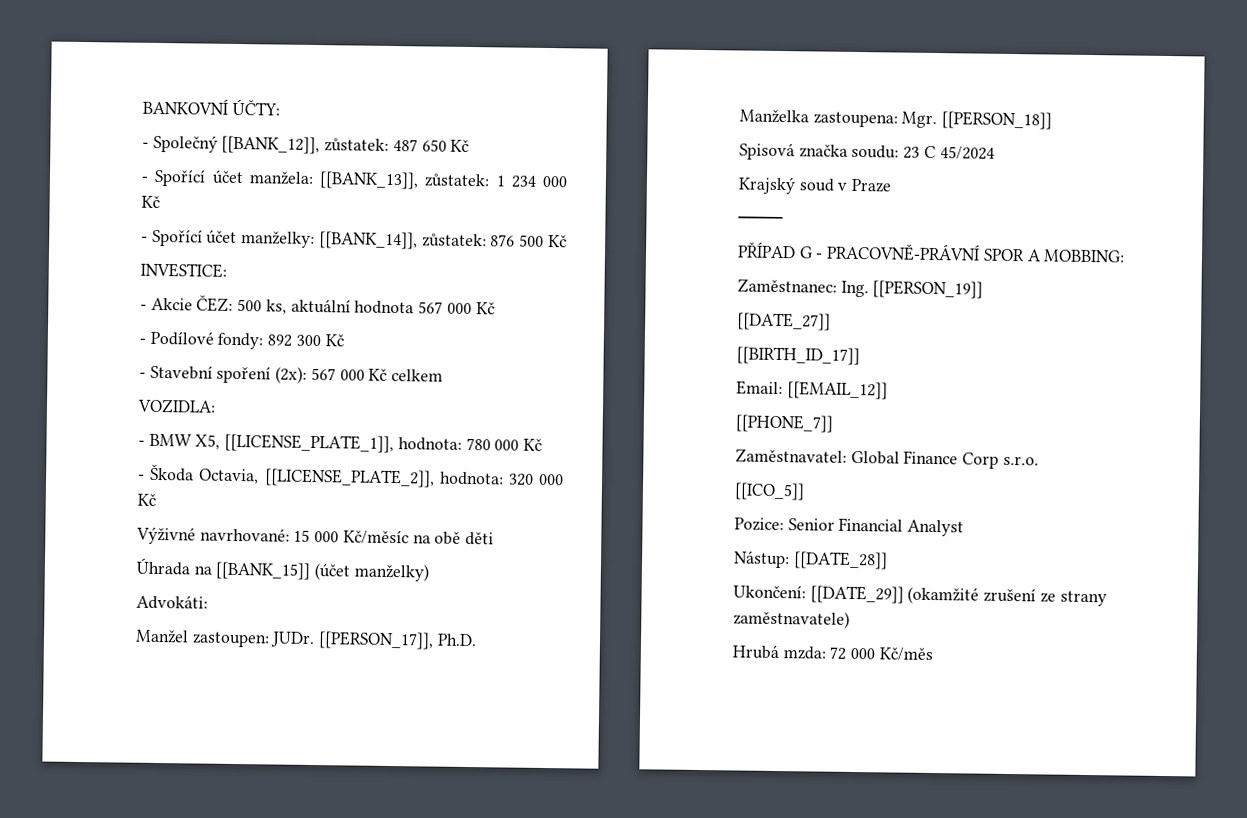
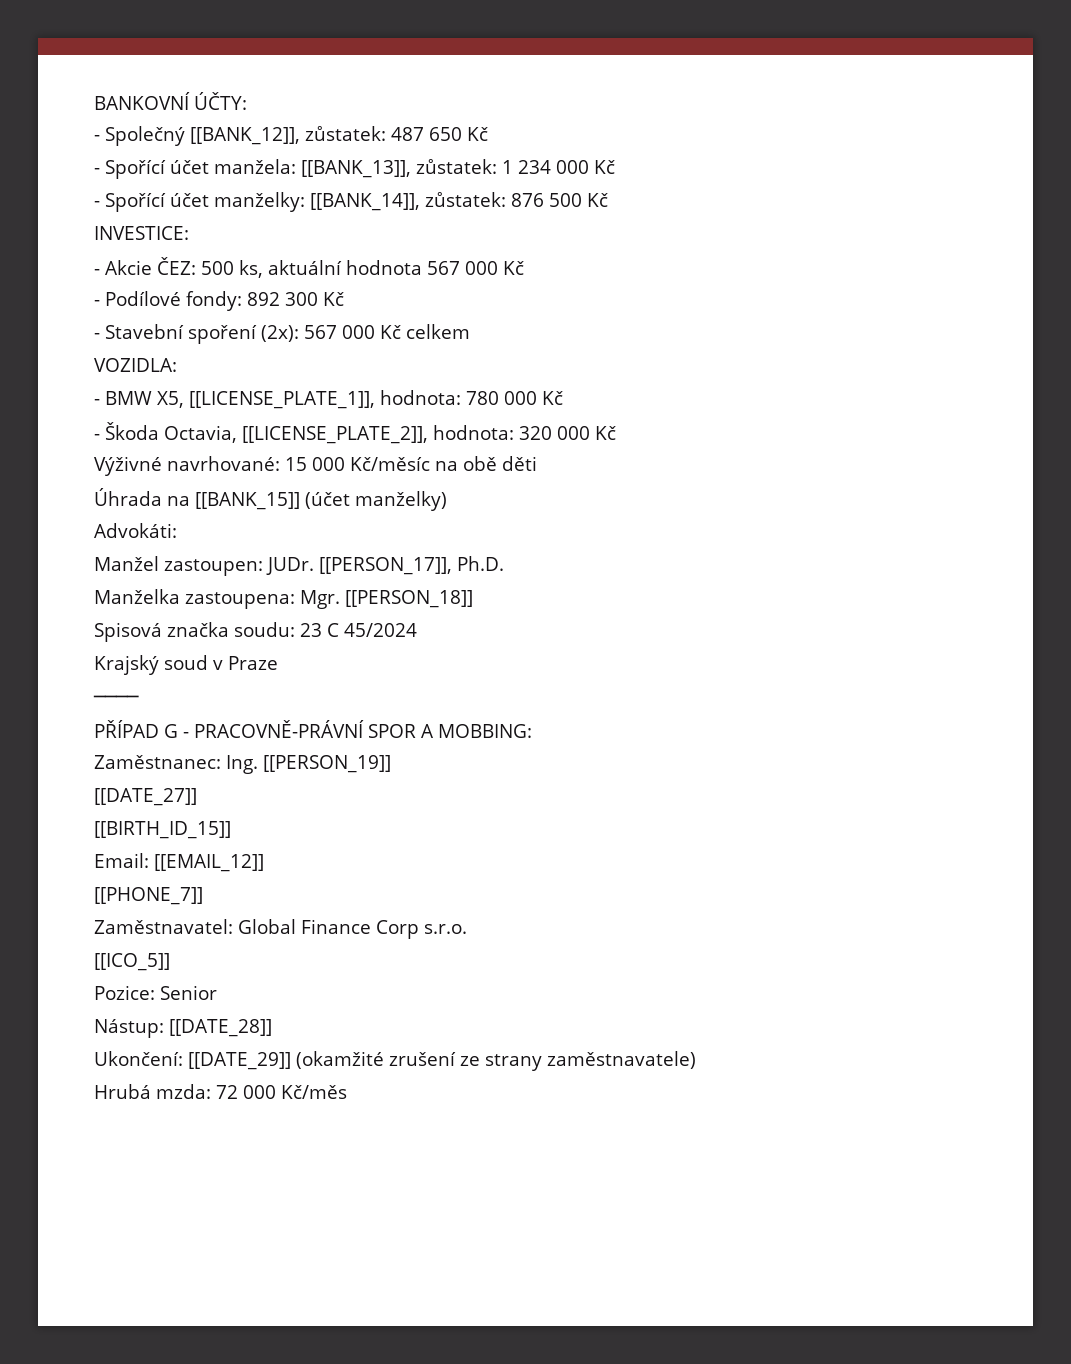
- [[BIRTH_ID_17]]
+ [[BIRTH_ID_15]]
- Pozice: Senior Financial Analyst
+ Pozice: Senior

